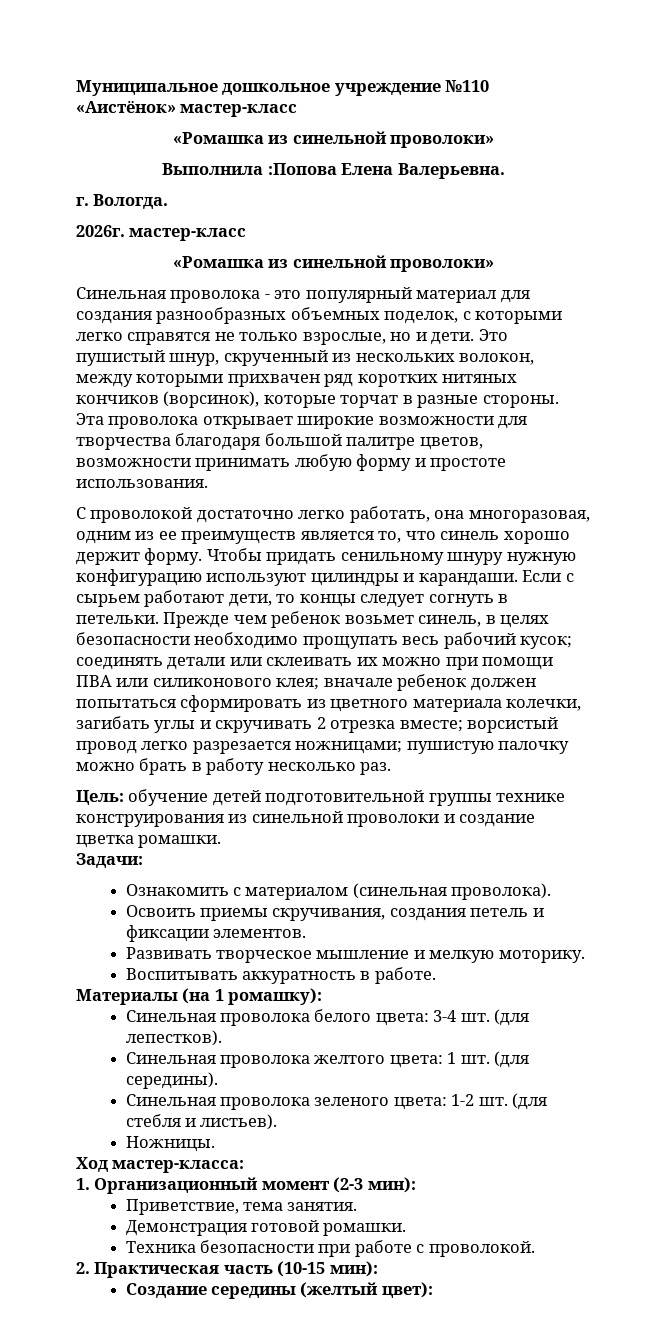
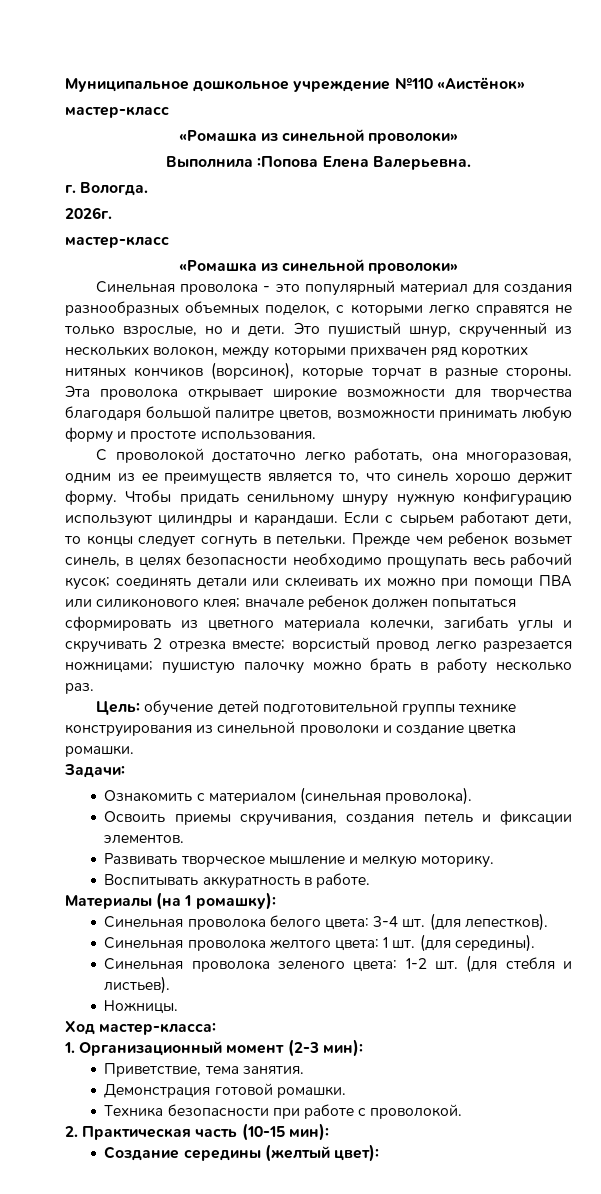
- Муниципальное дошкольное учреждение №110 «Аистёнок» мастер-класс
+ Муниципальное дошкольное учреждение №110 «Аистёнок»
+ мастер-класс
- 2026г. мастер-класс
+ 2026г.
+ мастер-класс

